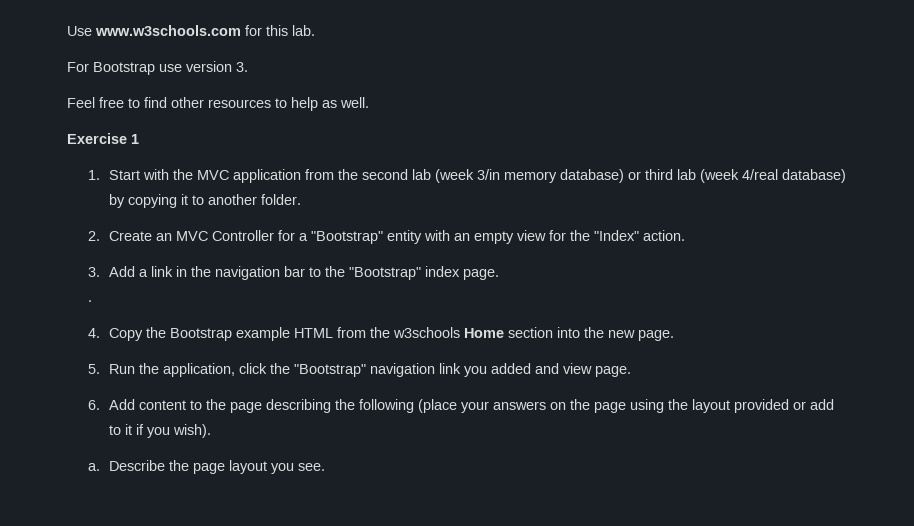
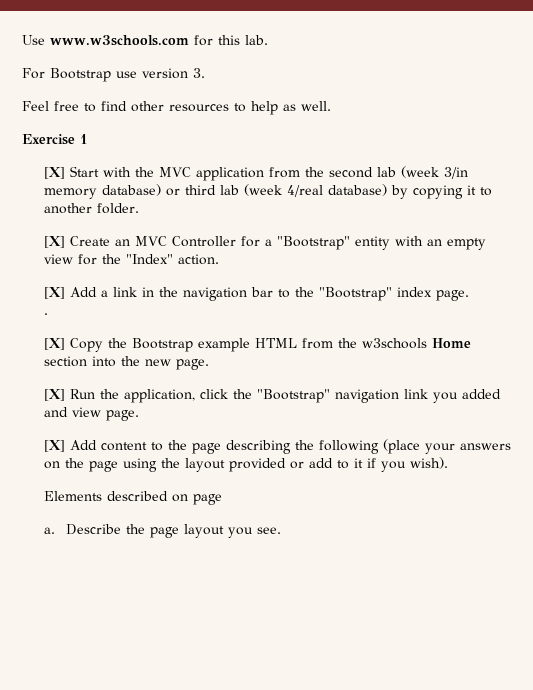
- 1. Start with the MVC application from the second lab (week 3/in memory database) or third lab (week 4/real database) by copying it to another folder.
+ [X] Start with the MVC application from the second lab (week 3/in memory database) or third lab (week 4/real database) by copying it to another folder.
- 2. Create an MVC Controller for a "Bootstrap" entity with an empty view for the "Index" action.
+ [X] Create an MVC Controller for a "Bootstrap" entity with an empty view for the "Index" action.
- 3. Add a link in the navigation bar to the "Bootstrap" index page.
+ [X] Add a link in the navigation bar to the "Bootstrap" index page.
- 4. Copy the Bootstrap example HTML from the w3schools Home section into the new page.
+ [X] Copy the Bootstrap example HTML from the w3schools Home section into the new page.
- 5. Run the application, click the "Bootstrap" navigation link you added and view page.
+ [X] Run the application, click the "Bootstrap" navigation link you added and view page.
- 6. Add content to the page describing the following (place your answers on the page using the layout provided or add to it if you wish).
+ [X] Add content to the page describing the following (place your answers on the page using the layout provided or add to it if you wish).
+ Elements described on page

